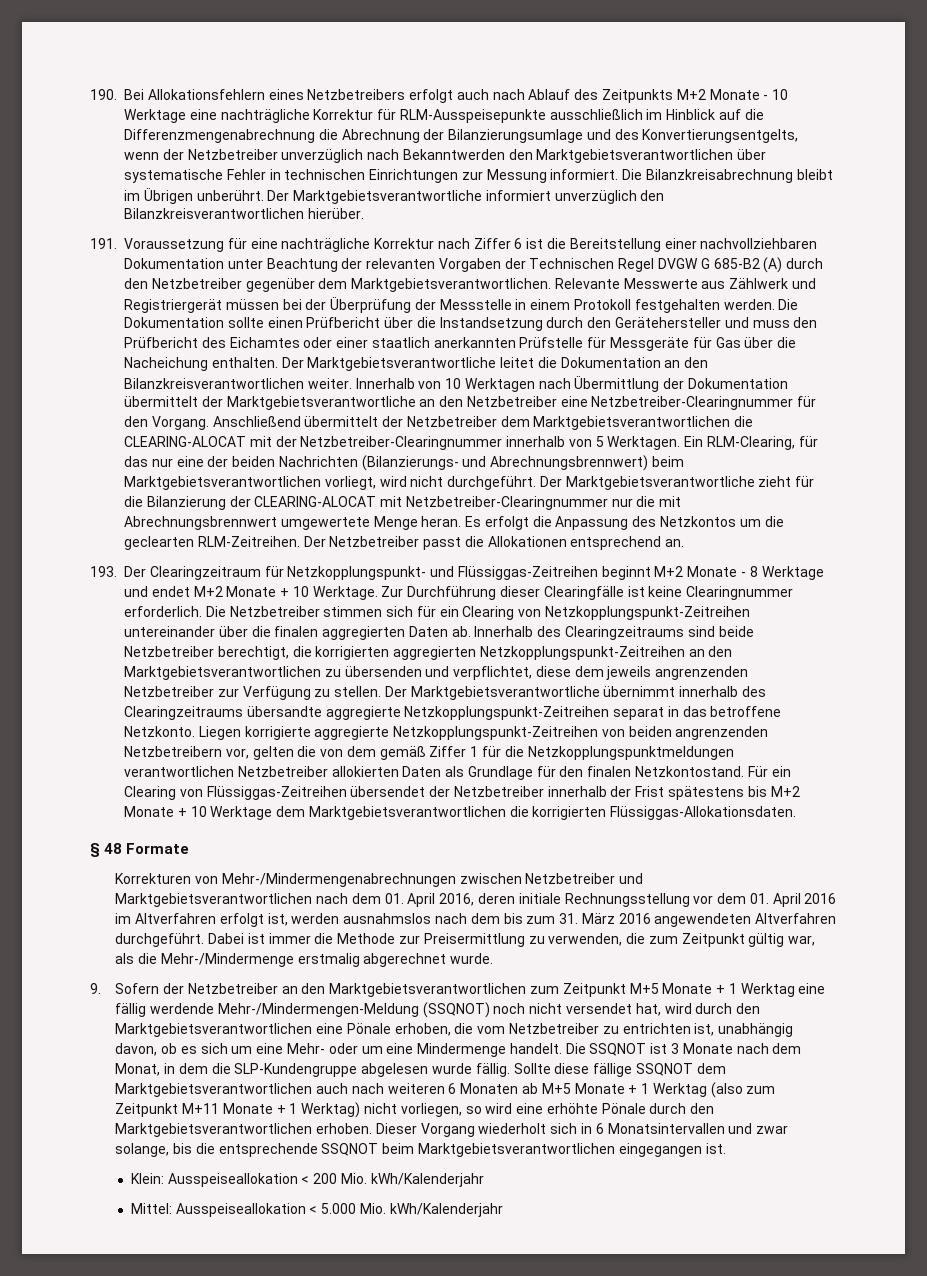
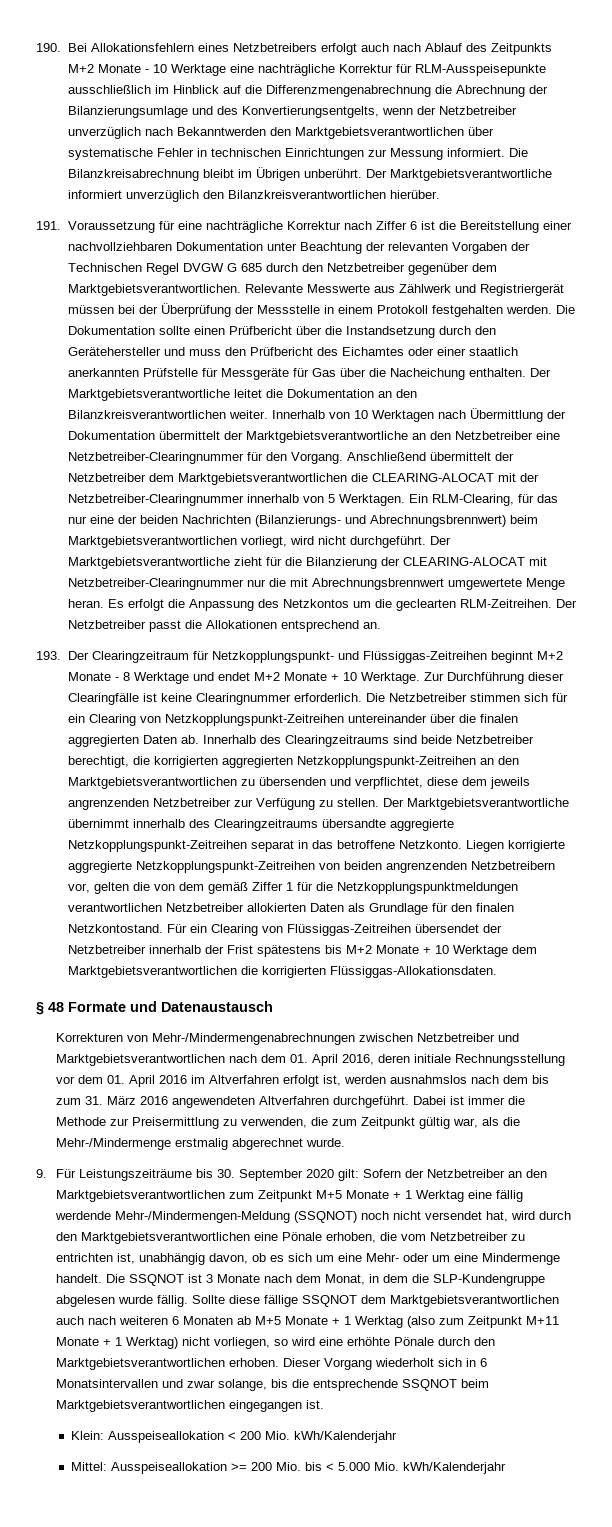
- 191. Voraussetzung für eine nachträgliche Korrektur nach Ziffer 6 ist die Bereitstellung einer nachvollziehbaren Dokumentation unter Beachtung der relevanten Vorgaben der Technischen Regel DVGW G 685-B2 (A) durch den Netzbetreiber gegenüber dem Marktgebietsverantwortlichen.
+ 191. Voraussetzung für eine nachträgliche Korrektur nach Ziffer 6 ist die Bereitstellung einer nachvollziehbaren Dokumentation unter Beachtung der relevanten Vorgaben der Technischen Regel DVGW G 685 durch den Netzbetreiber gegenüber dem Marktgebietsverantwortlichen.
- § 48 Formate
+ § 48 Formate und Datenaustausch
- 9. Sofern der Netzbetreiber an den Marktgebietsverantwortlichen zum Zeitpunkt M+5 Monate + 1 Werktag eine fällig werdende Mehr-/Mindermengen-Meldung (SSQNOT) noch nicht versendet hat, wird durch den Marktgebietsverantwortlichen eine Pönale erhoben, die vom Netzbetreiber zu entrichten ist, unabhängig davon, ob es sich um eine Mehr- oder um eine Mindermenge handelt.
+ 9. Für Leistungszeiträume bis 30. September 2020 gilt: Sofern der Netzbetreiber an den Marktgebietsverantwortlichen zum Zeitpunkt M+5 Monate + 1 Werktag eine fällig werdende Mehr-/Mindermengen-Meldung (SSQNOT) noch nicht versendet hat, wird durch den Marktgebietsverantwortlichen eine Pönale erhoben, die vom Netzbetreiber zu entrichten ist, unabhängig davon, ob es sich um eine Mehr- oder um eine Mindermenge handelt.
- Mittel: Ausspeiseallokation < 5.000 Mio. kWh/Kalenderjahr
+ Mittel: Ausspeiseallokation >= 200 Mio. bis < 5.000 Mio. kWh/Kalenderjahr

